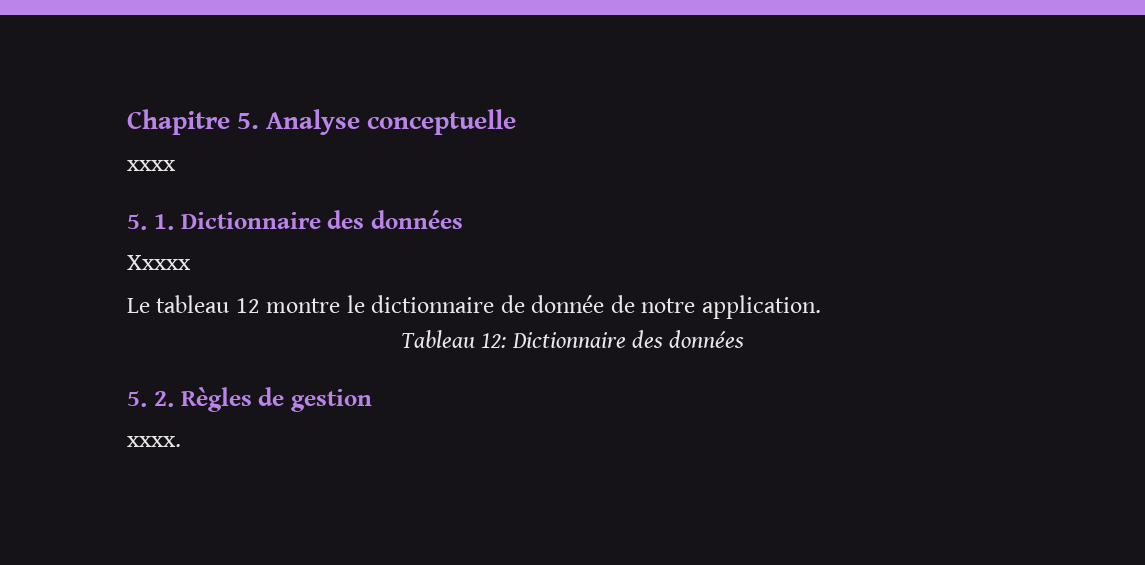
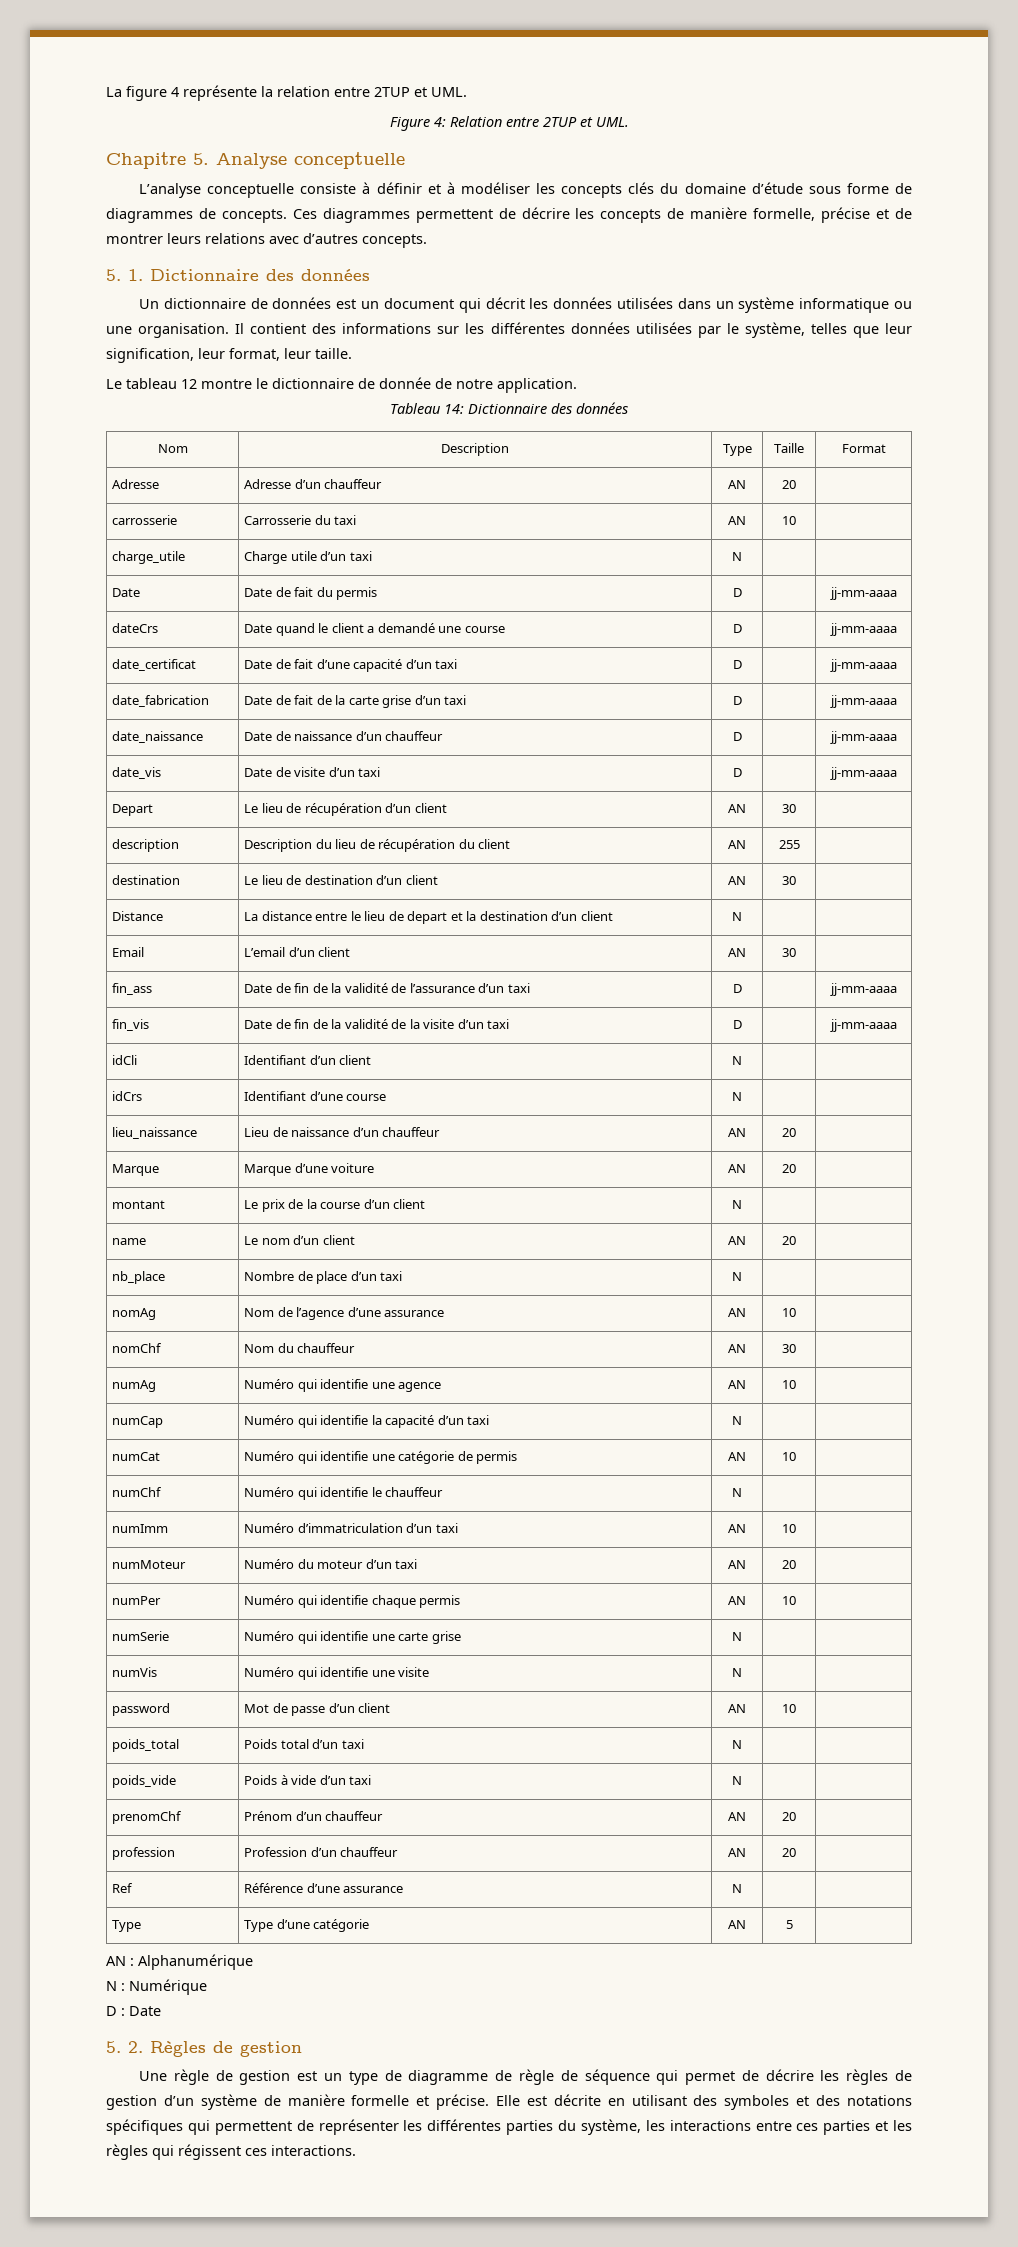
+ La figure 4 représente la relation entre 2TUP et UML.
+ Figure 4: Relation entre 2TUP et UML.
  Chapitre 5. Analyse conceptuelle
- xxxx
+ L’analyse conceptuelle consiste à définir et à modéliser les concepts clés du domaine d’étude sous forme de diagrammes de concepts. Ces diagrammes permettent de décrire les concepts de manière formelle, précise et de montrer leurs relations avec d’autres concepts.
- Xxxxx
+ Un dictionnaire de données est un document qui décrit les données utilisées dans un système informatique ou une organisation. Il contient des informations sur les différentes données utilisées par le système, telles que leur signification, leur format, leur taille.
- Tableau 12: Dictionnaire des données
+ Tableau 14: Dictionnaire des données
+ Nom | Description | Type | Taille | Format
+ Adresse | Adresse d’un chauffeur | AN | 20 |
+ carrosserie | Carrosserie du taxi | AN | 10 |
+ charge_utile | Charge utile d’un taxi | N | |
+ Date | Date de fait du permis | D | | jj-mm-aaaa
+ dateCrs | Date quand le client a demandé une course | D | | jj-mm-aaaa
+ date_certificat | Date de fait d’une capacité d’un taxi | D | | jj-mm-aaaa
+ date_fabrication | Date de fait de la carte grise d’un taxi | D | | jj-mm-aaaa
+ date_naissance | Date de naissance d’un chauffeur | D | | jj-mm-aaaa
+ date_vis | Date de visite d’un taxi | D | | jj-mm-aaaa
+ Depart | Le lieu de récupération d’un client | AN | 30 |
+ description | Description du lieu de récupération du client | AN | 255 |
+ destination | Le lieu de destination d’un client | AN | 30 |
+ Distance | La distance entre le lieu de depart et la destination d’un client | N | |
+ Email | L’email d’un client | AN | 30 |
+ fin_ass | Date de fin de la validité de l’assurance d’un taxi | D | | jj-mm-aaaa
+ fin_vis | Date de fin de la validité de la visite d’un taxi | D | | jj-mm-aaaa
+ idCli | Identifiant d’un client | N | |
+ idCrs | Identifiant d’une course | N | |
+ lieu_naissance | Lieu de naissance d’un chauffeur | AN | 20 |
+ Marque | Marque d’une voiture | AN | 20 |
+ montant | Le prix de la course d’un client | N | |
+ name | Le nom d’un client | AN | 20 |
+ nb_place | Nombre de place d’un taxi | N | |
+ nomAg | Nom de l’agence d’une assurance | AN | 10 |
+ nomChf | Nom du chauffeur | AN | 30 |
+ numAg | Numéro qui identifie une agence | AN | 10 |
+ numCap | Numéro qui identifie la capacité d’un taxi | N | |
+ numCat | Numéro qui identifie une catégorie de permis | AN | 10 |
+ numChf | Numéro qui identifie le chauffeur | N | |
+ numImm | Numéro d’immatriculation d’un taxi | AN | 10 |
+ numMoteur | Numéro du moteur d’un taxi | AN | 20 |
+ numPer | Numéro qui identifie chaque permis | AN | 10 |
+ numSerie | Numéro qui identifie une carte grise | N | |
+ numVis | Numéro qui identifie une visite | N | |
+ password | Mot de passe d’un client | AN | 10 |
+ poids_total | Poids total d’un taxi | N | |
+ poids_vide | Poids à vide d’un taxi | N | |
+ prenomChf | Prénom d’un chauffeur | AN | 20 |
+ profession | Profession d’un chauffeur | AN | 20 |
+ Ref | Référence d’une assurance | N | |
+ Type | Type d’une catégorie | AN | 5 |
+ AN : Alphanumérique
+ N : Numérique
+ D : Date
- xxxx.
+ Une règle de gestion est un type de diagramme de règle de séquence qui permet de décrire les règles de gestion d’un système de manière formelle et précise. Elle est décrite en utilisant des symboles et des notations spécifiques qui permettent de représenter les différentes parties du système, les interactions entre ces parties et les règles qui régissent ces interactions.

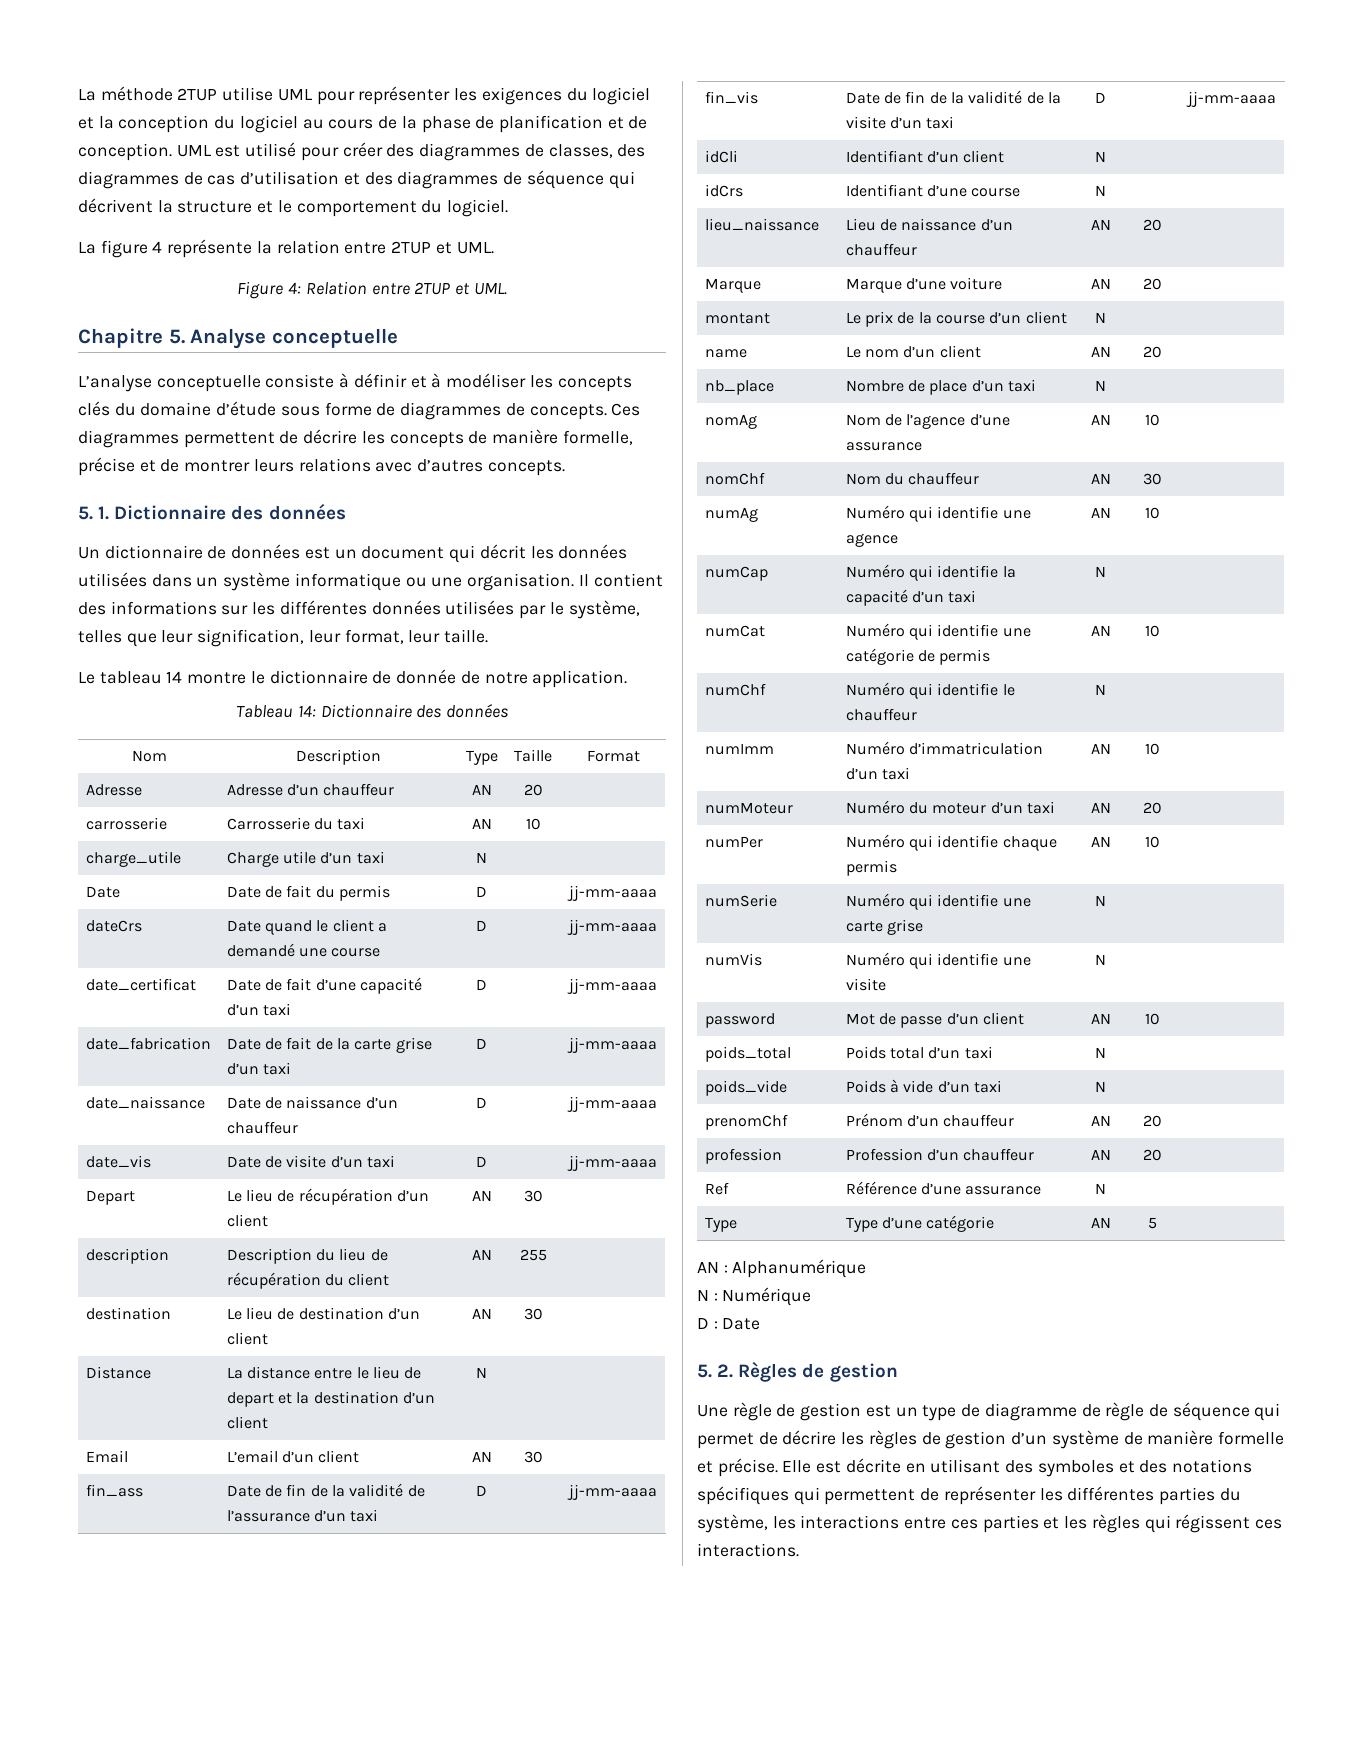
+ La méthode 2TUP utilise UML pour représenter les exigences du logiciel et la conception du logiciel au cours de la phase de planification et de conception. UML est utilisé pour créer des diagrammes de classes, des diagrammes de cas d’utilisation et des diagrammes de séquence qui décrivent la structure et le comportement du logiciel.
- Le tableau 12 montre le dictionnaire de donnée de notre application.
+ Le tableau 14 montre le dictionnaire de donnée de notre application.

